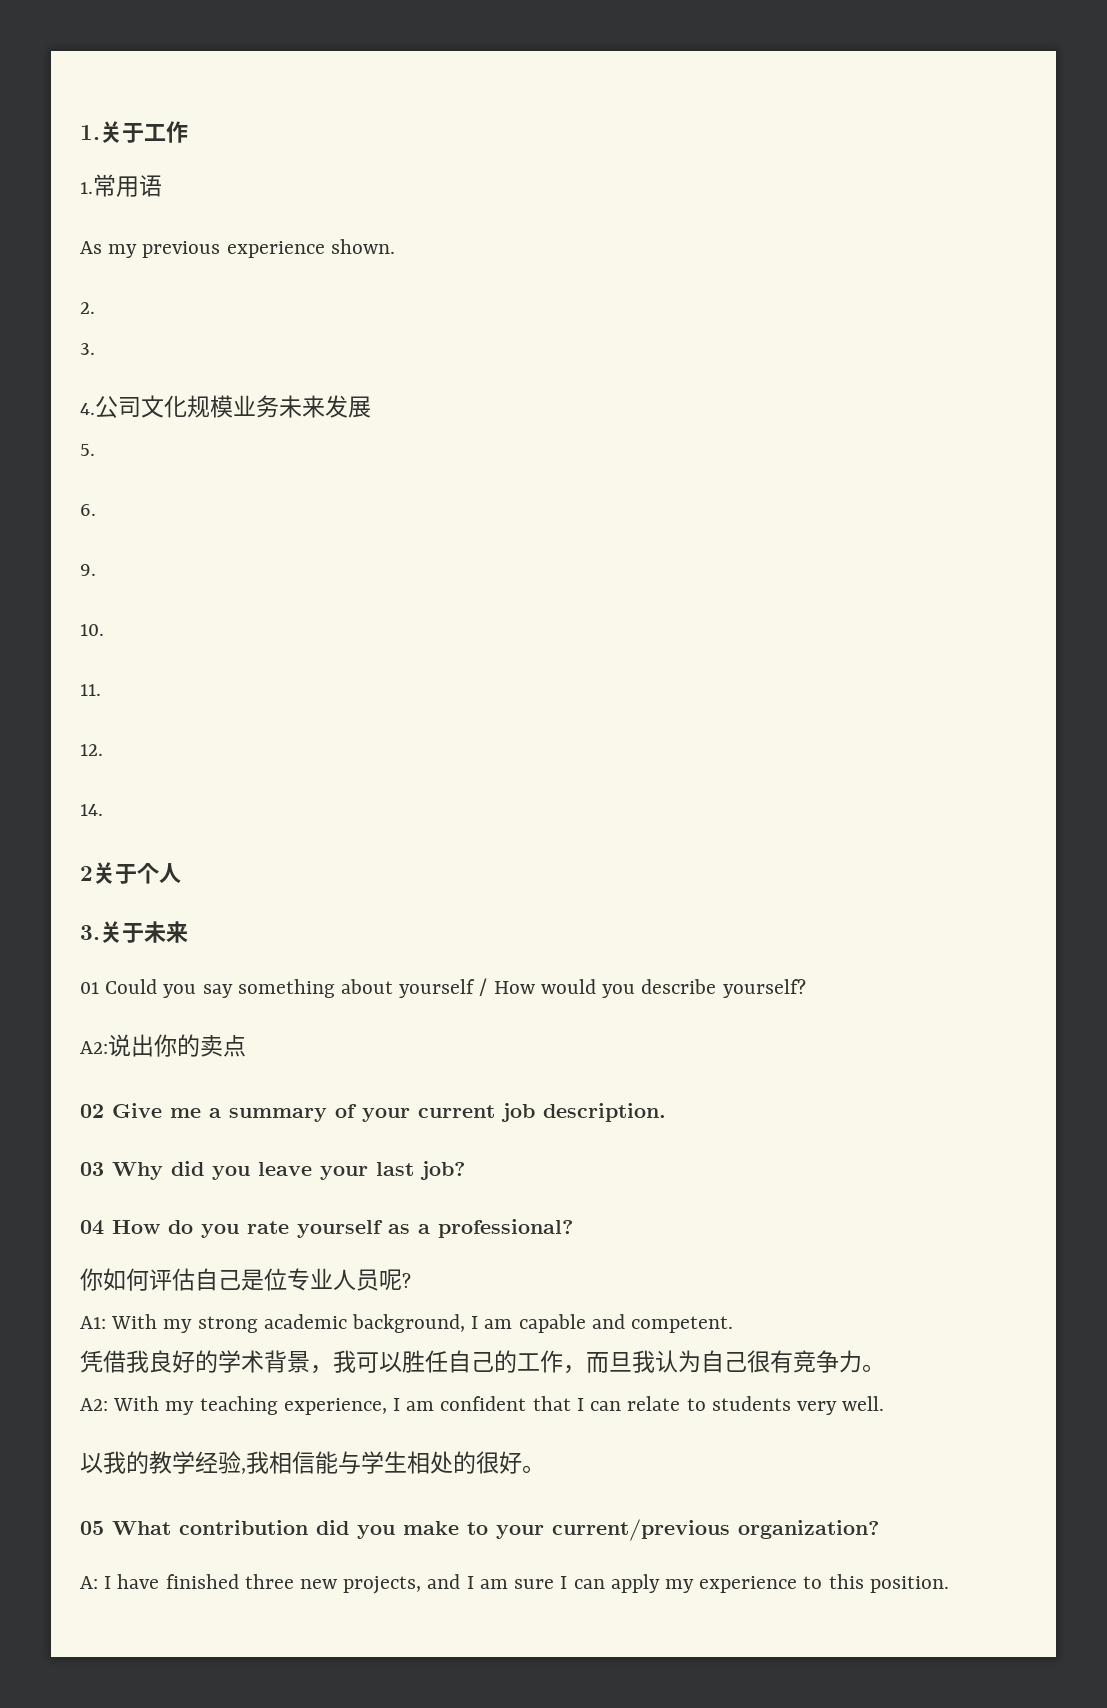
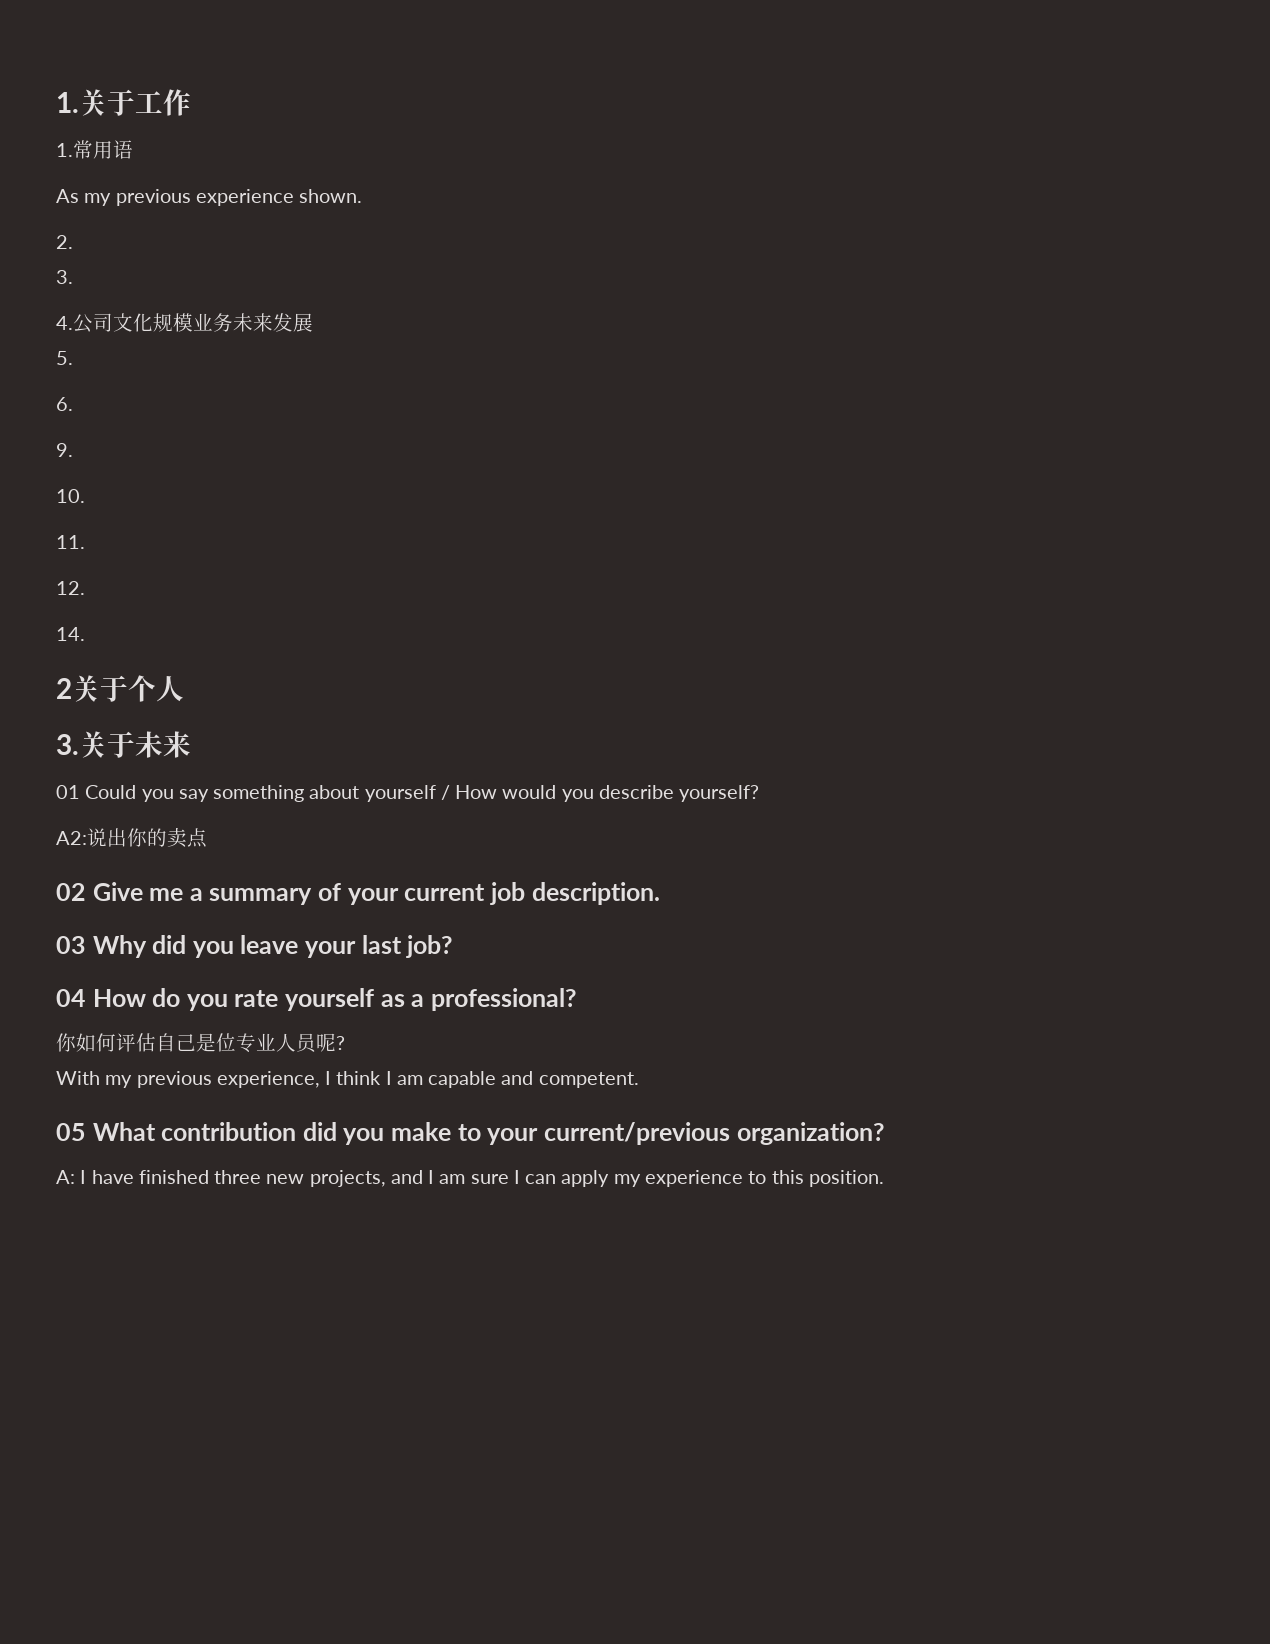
- A1: With my strong academic background, I am capable and competent.
+ With my previous experience, I think I am capable and competent.
- 凭借我良好的学术背景，我可以胜任自己的工作，而旦我认为自己很有竞争力。
- A2: With my teaching experience, I am confident that I can relate to students very well.
- 以我的教学经验,我相信能与学生相处的很好。

